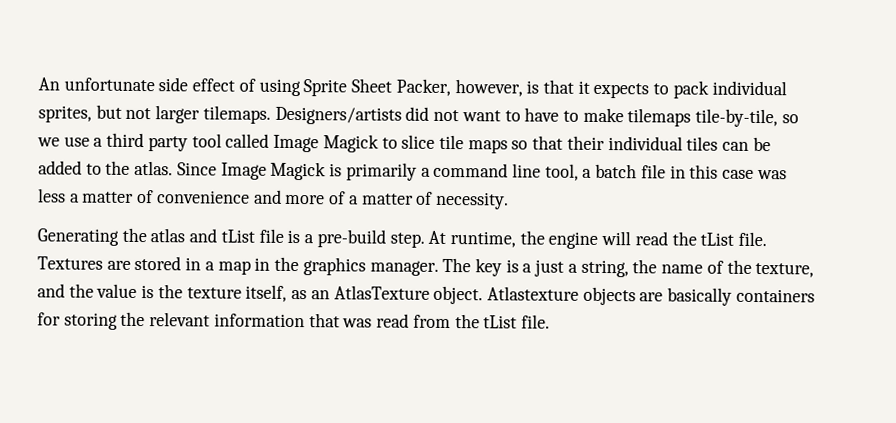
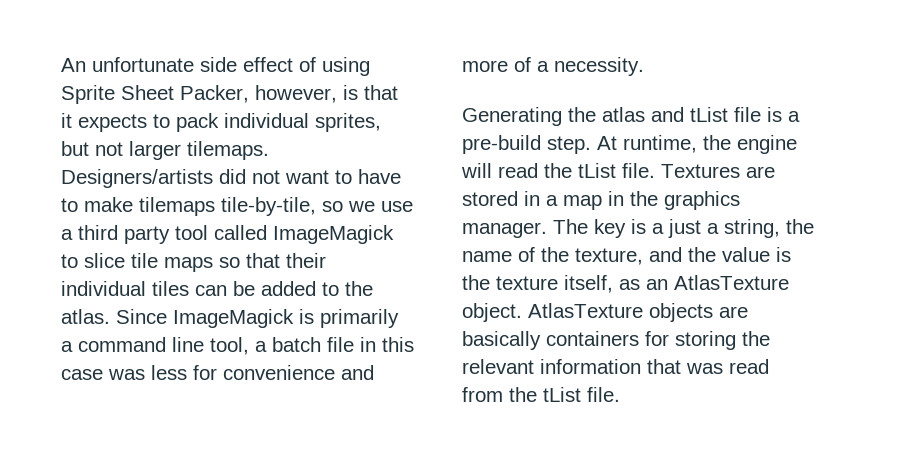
- Designers/artists did not want to have to make tilemaps tile-by-tile, so we use a third party tool called Image Magick to slice tile maps so that their individual tiles can be added to the atlas.
+ Designers/artists did not want to have to make tilemaps tile-by-tile, so we use a third party tool called ImageMagick to slice tile maps so that their individual tiles can be added to the atlas.
- Since Image Magick is primarily a command line tool, a batch file in this case was less a matter of convenience and more of a matter of necessity.
+ Since ImageMagick is primarily a command line tool, a batch file in this case was less for convenience and more of a necessity.
- Atlastexture objects are basically containers for storing the relevant information that was read from the tList file.
+ AtlasTexture objects are basically containers for storing the relevant information that was read from the tList file.

